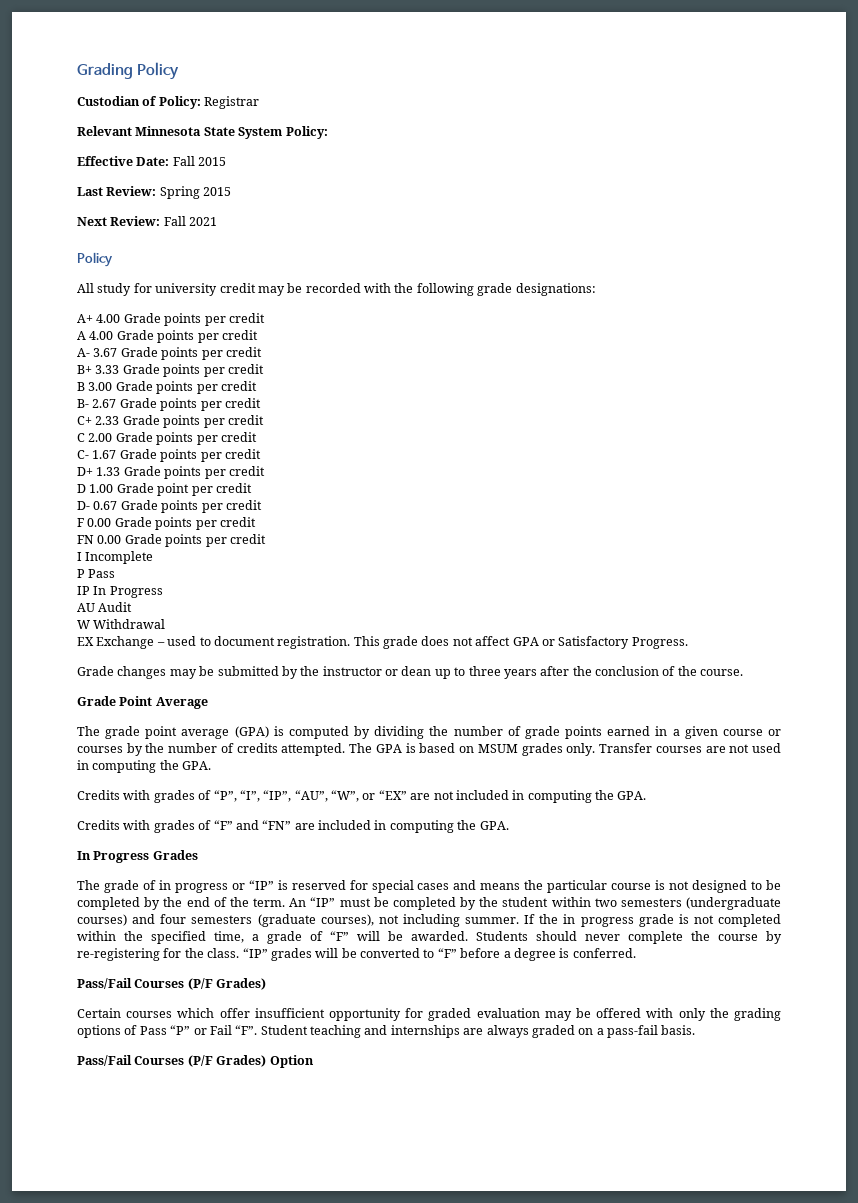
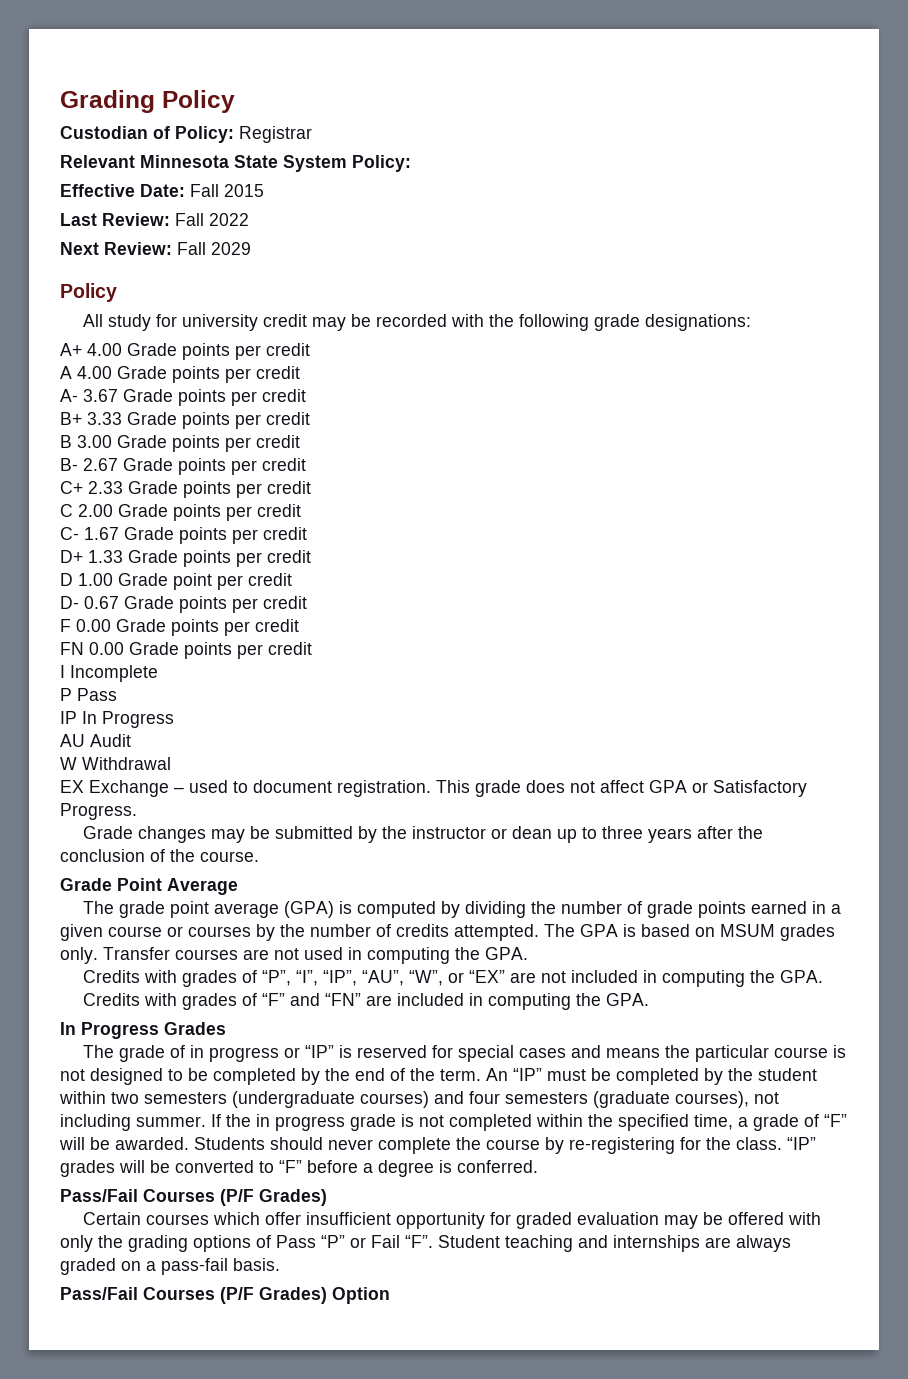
- Last Review: Spring 2015
+ Last Review: Fall 2022
- Next Review: Fall 2021
+ Next Review: Fall 2029

